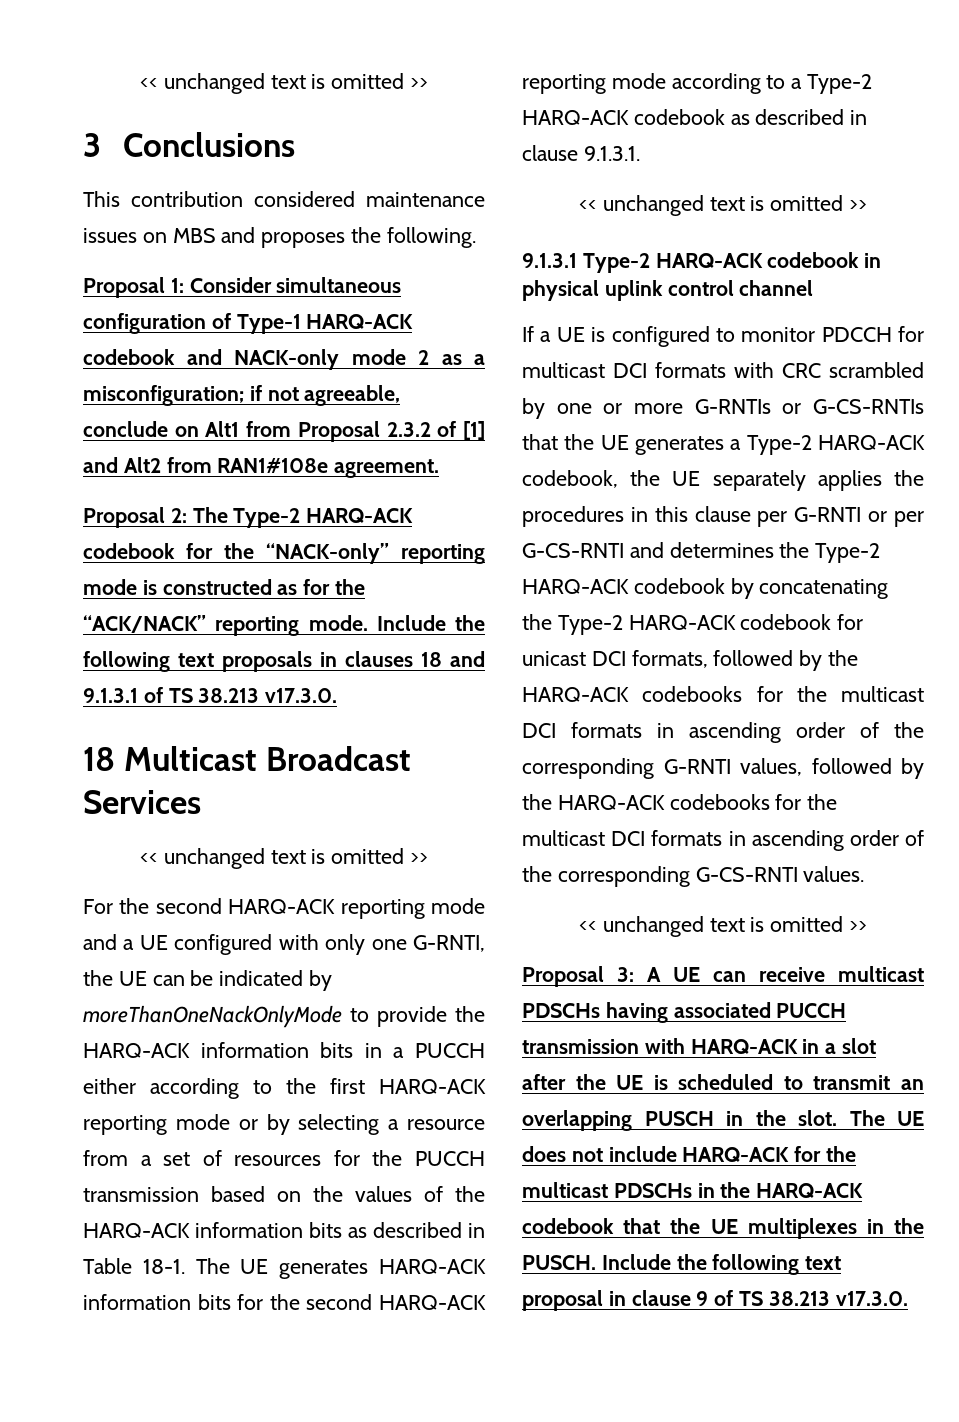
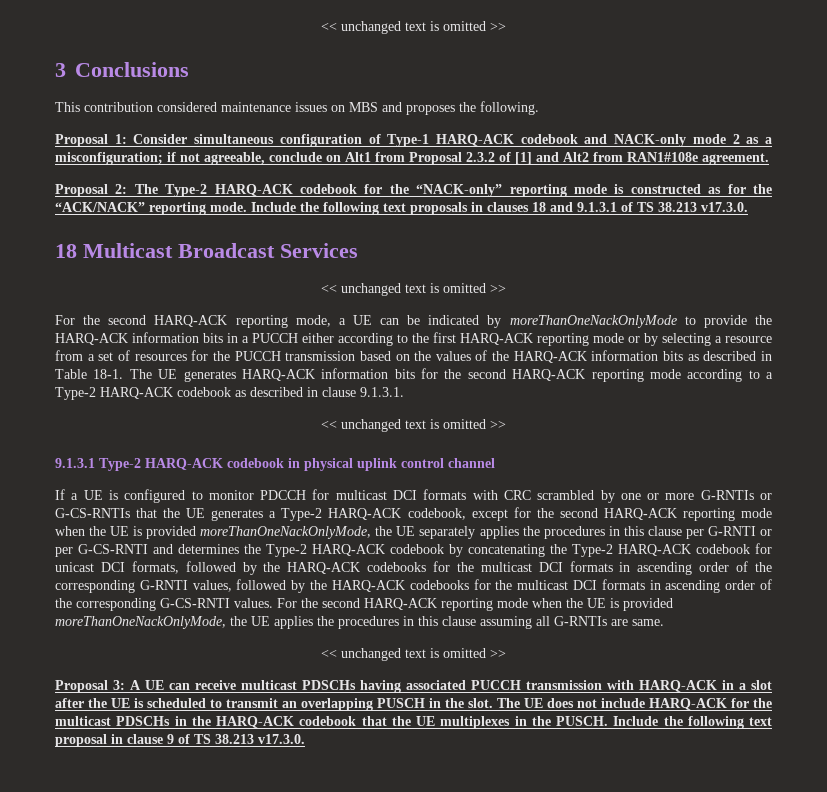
- For the second HARQ-ACK reporting mode and a UE configured with only one G-RNTI, the UE can be indicated by moreThanOneNackOnlyMode to provide the HARQ-ACK information bits in a PUCCH either according to the first HARQ-ACK reporting mode or by selecting a resource from a set of resources for the PUCCH transmission based on the values of the HARQ-ACK information bits as described in Table 18-1.
+ For the second HARQ-ACK reporting mode, a UE can be indicated by moreThanOneNackOnlyMode to provide the HARQ-ACK information bits in a PUCCH either according to the first HARQ-ACK reporting mode or by selecting a resource from a set of resources for the PUCCH transmission based on the values of the HARQ-ACK information bits as described in Table 18-1.
- If a UE is configured to monitor PDCCH for multicast DCI formats with CRC scrambled by one or more G-RNTIs or G-CS-RNTIs that the UE generates a Type-2 HARQ-ACK codebook, the UE separately applies the procedures in this clause per G-RNTI or per G-CS-RNTI and determines the Type-2 HARQ-ACK codebook by concatenating the Type-2 HARQ-ACK codebook for unicast DCI formats, followed by the HARQ-ACK codebooks for the multicast DCI formats in ascending order of the corresponding G-RNTI values, followed by the HARQ-ACK codebooks for the multicast DCI formats in ascending order of the corresponding G-CS-RNTI values.
+ If a UE is configured to monitor PDCCH for multicast DCI formats with CRC scrambled by one or more G-RNTIs or G-CS-RNTIs that the UE generates a Type-2 HARQ-ACK codebook, except for the second HARQ-ACK reporting mode when the UE is provided moreThanOneNackOnlyMode, the UE separately applies the procedures in this clause per G-RNTI or per G-CS-RNTI and determines the Type-2 HARQ-ACK codebook by concatenating the Type-2 HARQ-ACK codebook for unicast DCI formats, followed by the HARQ-ACK codebooks for the multicast DCI formats in ascending order of the corresponding G-RNTI values, followed by the HARQ-ACK codebooks for the multicast DCI formats in ascending order of the corresponding G-CS-RNTI values. For the second HARQ-ACK reporting mode when the UE is provided moreThanOneNackOnlyMode, the UE applies the procedures in this clause assuming all G-RNTIs are same.

